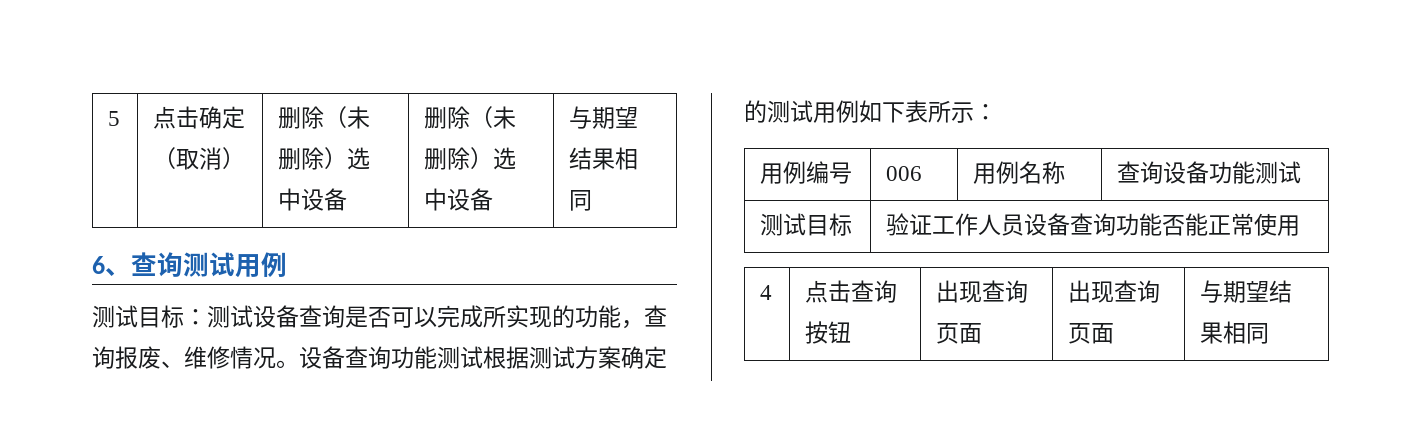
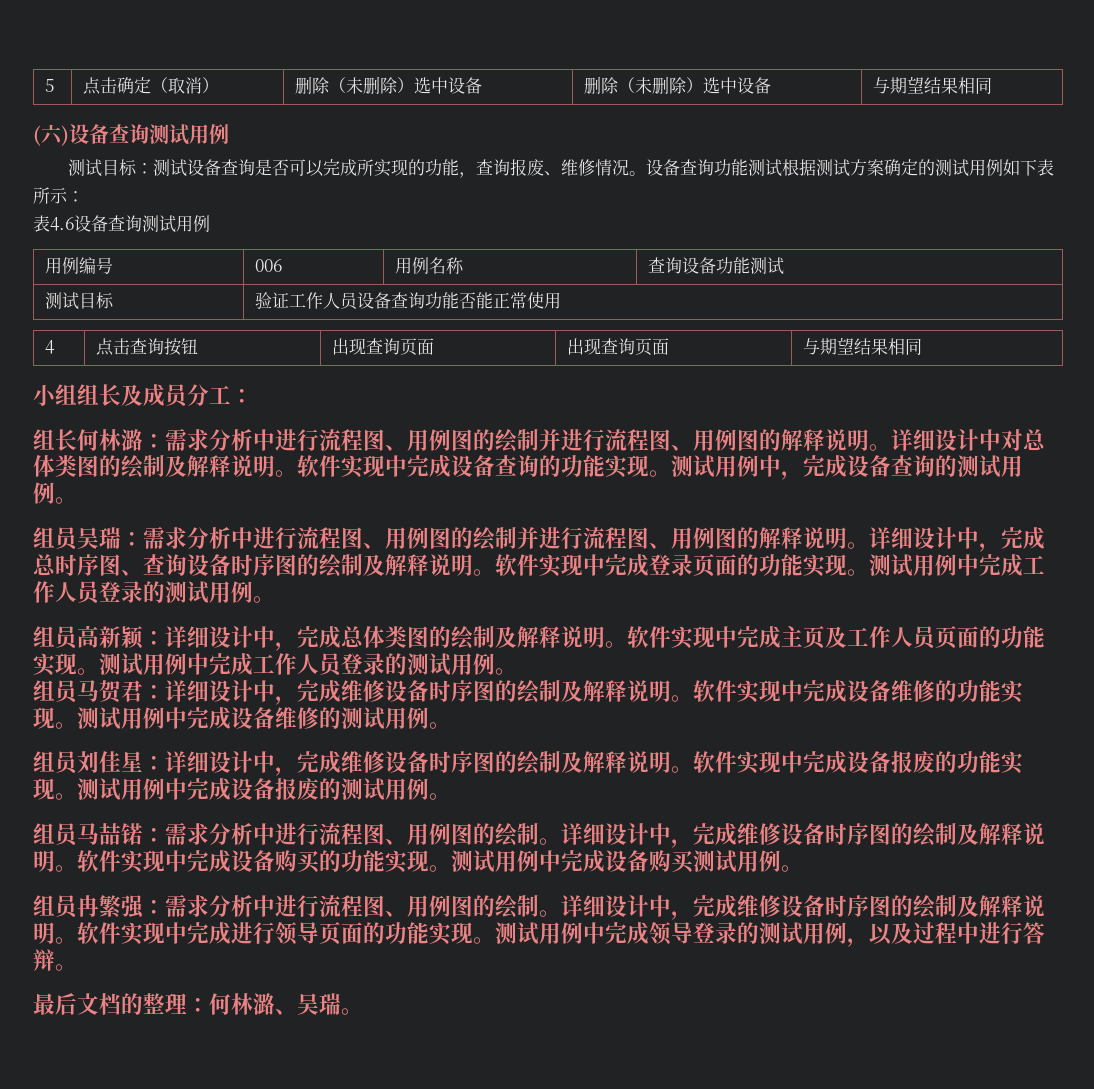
- 6、查询测试用例
+ (六)设备查询测试用例
+ 表4.6设备查询测试用例
+ 小组组长及成员分工：
+ 组长何林潞：需求分析中进行流程图、用例图的绘制并进行流程图、用例图的解释说明。详细设计中对总体类图的绘制及解释说明。软件实现中完成设备查询的功能实现。测试用例中，完成设备查询的测试用例。
+ 组员吴瑞：需求分析中进行流程图、用例图的绘制并进行流程图、用例图的解释说明。详细设计中，完成总时序图、查询设备时序图的绘制及解释说明。软件实现中完成登录页面的功能实现。测试用例中完成工作人员登录的测试用例。
+ 组员高新颖：详细设计中，完成总体类图的绘制及解释说明。软件实现中完成主页及工作人员页面的功能实现。测试用例中完成工作人员登录的测试用例。
+ 组员马贺君：详细设计中，完成维修设备时序图的绘制及解释说明。软件实现中完成设备维修的功能实现。测试用例中完成设备维修的测试用例。
+ 组员刘佳星：详细设计中，完成维修设备时序图的绘制及解释说明。软件实现中完成设备报废的功能实现。测试用例中完成设备报废的测试用例。
+ 组员马喆锘：需求分析中进行流程图、用例图的绘制。详细设计中，完成维修设备时序图的绘制及解释说明。软件实现中完成设备购买的功能实现。测试用例中完成设备购买测试用例。
+ 组员冉繁强：需求分析中进行流程图、用例图的绘制。详细设计中，完成维修设备时序图的绘制及解释说明。软件实现中完成进行领导页面的功能实现。测试用例中完成领导登录的测试用例，以及过程中进行答辩。
+ 最后文档的整理：何林潞、吴瑞。

